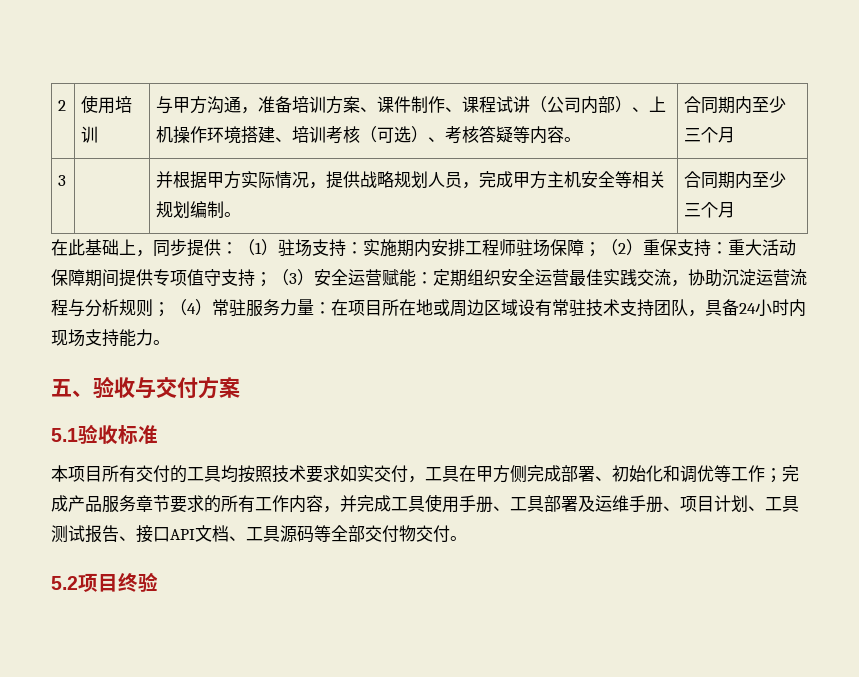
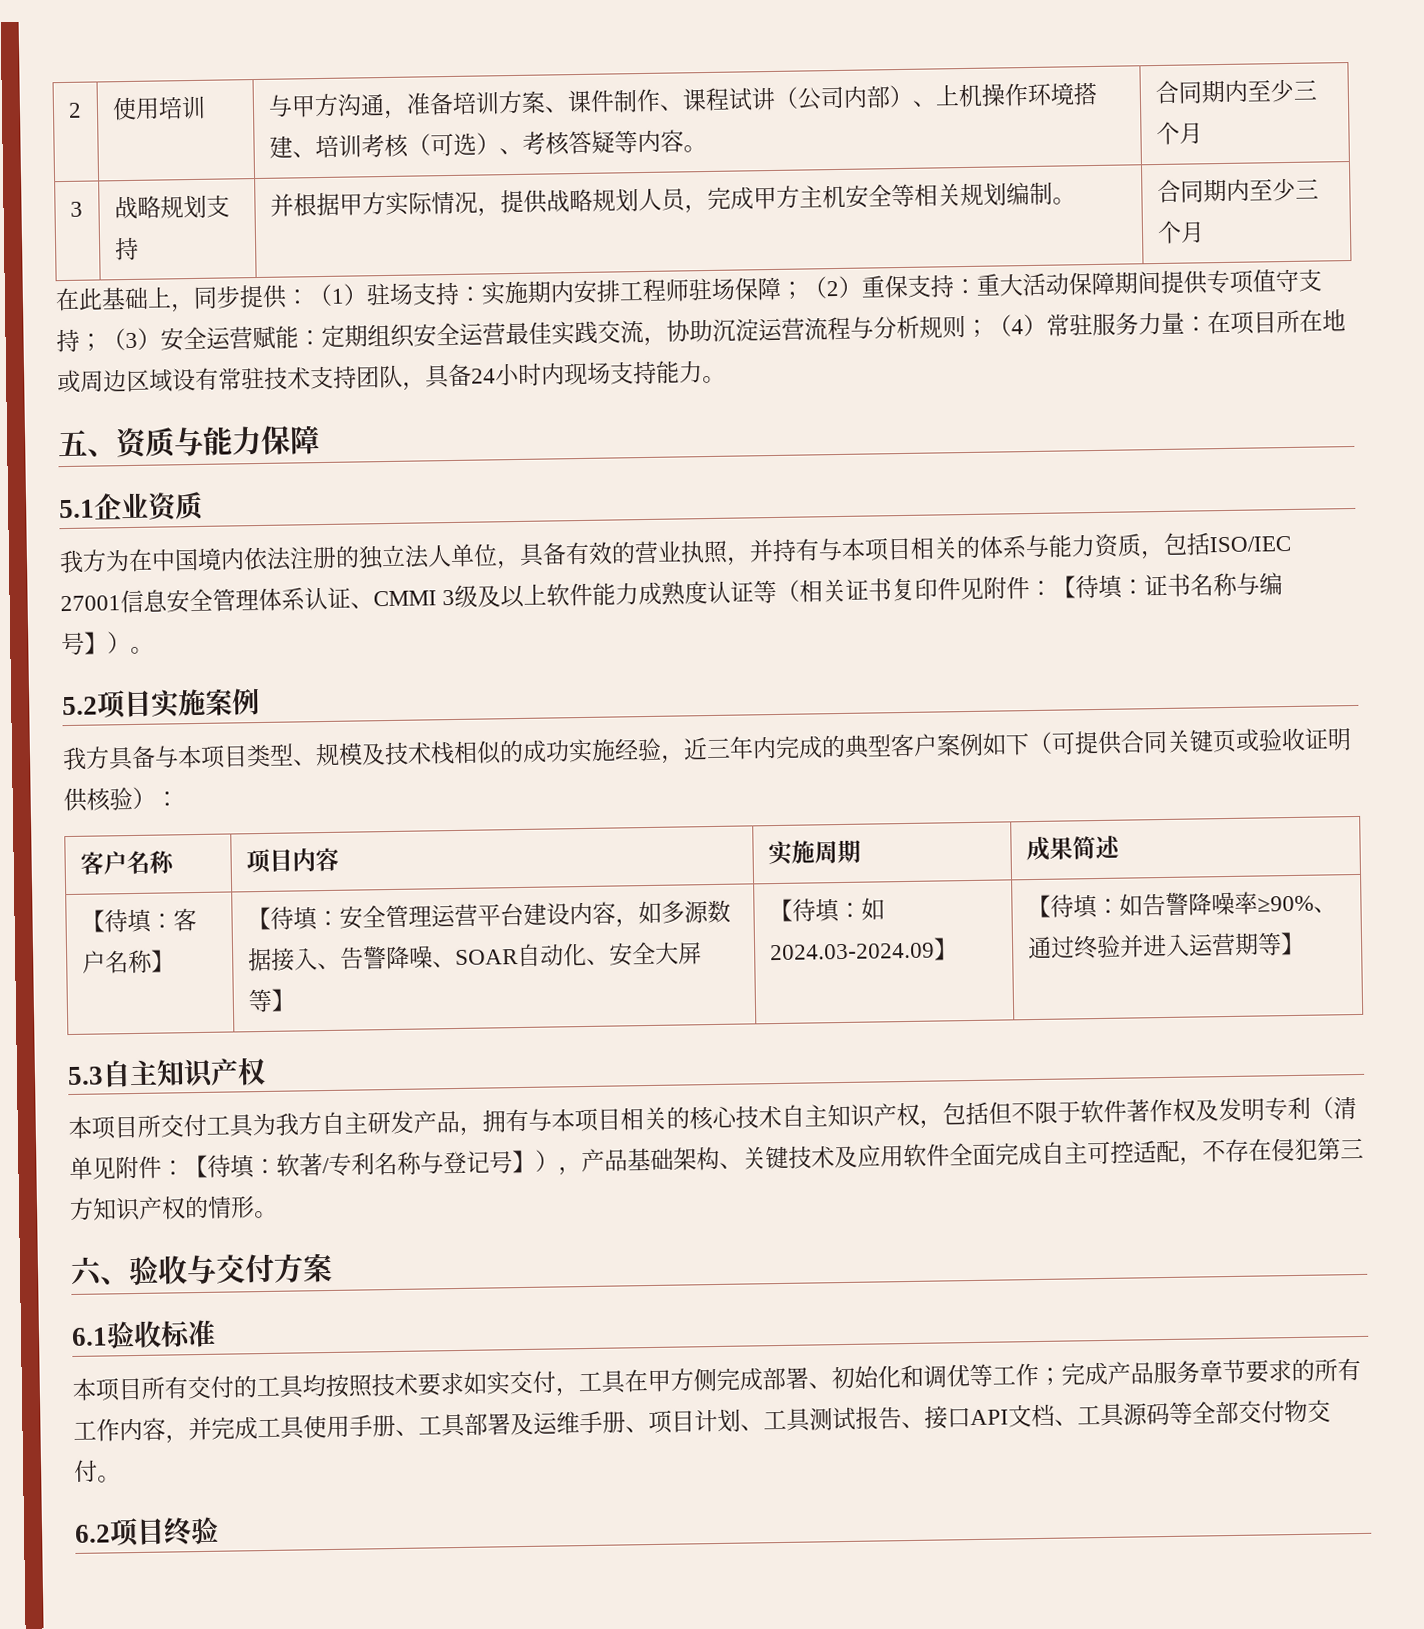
- 3 | | 并根据甲方实际情况，提供战略规划人员，完成甲方主机安全等相关规划编制。 | 合同期内至少三个月
+ 3 | 战略规划支持 | 并根据甲方实际情况，提供战略规划人员，完成甲方主机安全等相关规划编制。 | 合同期内至少三个月
- 五、验收与交付方案
+ 五、资质与能力保障
+ 5.1企业资质
+ 我方为在中国境内依法注册的独立法人单位，具备有效的营业执照，并持有与本项目相关的体系与能力资质，包括ISO/IEC 27001信息安全管理体系认证、CMMI 3级及以上软件能力成熟度认证等（相关证书复印件见附件：【待填：证书名称与编号】）。
+ 5.2项目实施案例
+ 我方具备与本项目类型、规模及技术栈相似的成功实施经验，近三年内完成的典型客户案例如下（可提供合同关键页或验收证明供核验）：
+ 客户名称 | 项目内容 | 实施周期 | 成果简述
+ 【待填：客户名称】 | 【待填：安全管理运营平台建设内容，如多源数据接入、告警降噪、SOAR自动化、安全大屏等】 | 【待填：如2024.03-2024.09】 | 【待填：如告警降噪率≥90%、通过终验并进入运营期等】
+ 5.3自主知识产权
+ 本项目所交付工具为我方自主研发产品，拥有与本项目相关的核心技术自主知识产权，包括但不限于软件著作权及发明专利（清单见附件：【待填：软著/专利名称与登记号】），产品基础架构、关键技术及应用软件全面完成自主可控适配，不存在侵犯第三方知识产权的情形。
+ 六、验收与交付方案
- 5.1验收标准
+ 6.1验收标准
- 5.2项目终验
+ 6.2项目终验

